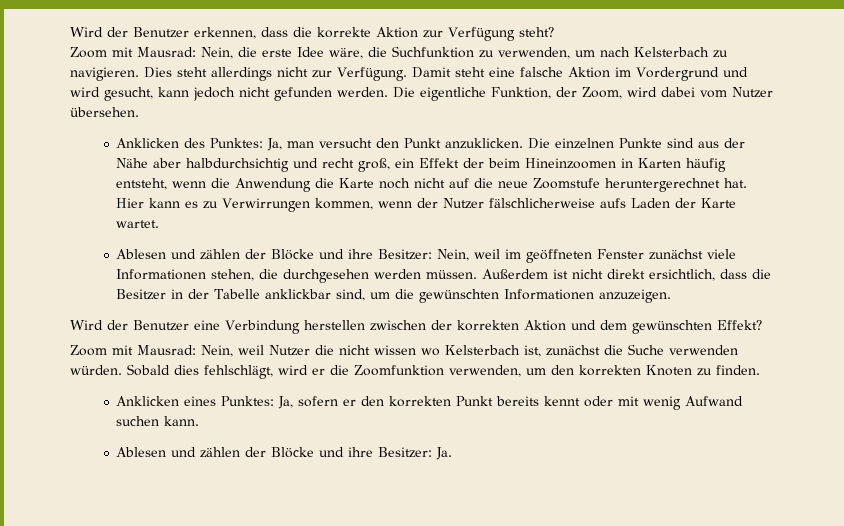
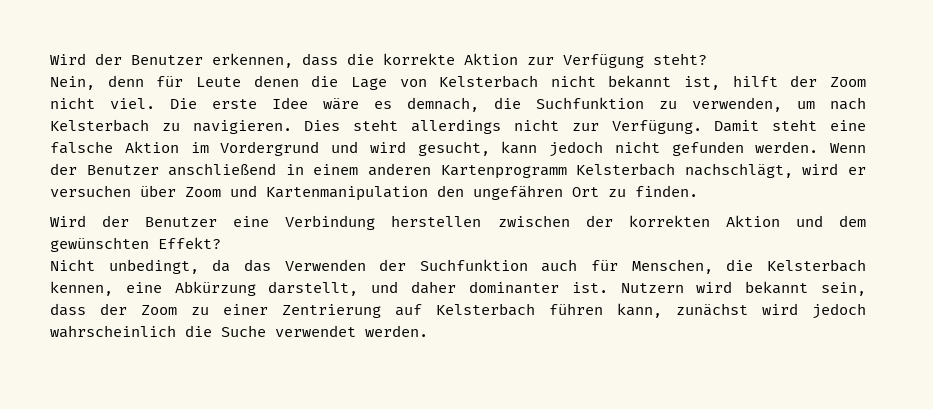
- Zoom mit Mausrad: Nein, die erste Idee wäre, die Suchfunktion zu verwenden, um nach Kelsterbach zu navigieren.
+ Nein, denn für Leute denen die Lage von Kelsterbach nicht bekannt ist, hilft der Zoom nicht viel. Die erste Idee wäre es demnach, die Suchfunktion zu verwenden, um nach Kelsterbach zu navigieren.
- Die eigentliche Funktion, der Zoom, wird dabei vom Nutzer übersehen.
- Anklicken des Punktes: Ja, man versucht den Punkt anzuklicken. Die einzelnen Punkte sind aus der Nähe aber halbdurchsichtig und recht groß, ein Effekt der beim Hineinzoomen in Karten häufig entsteht, wenn die Anwendung die Karte noch nicht auf die neue Zoomstufe heruntergerechnet hat. Hier kann es zu Verwirrungen kommen, wenn der Nutzer fälschlicherweise aufs Laden der Karte wartet.
- Ablesen und zählen der Blöcke und ihre Besitzer: Nein, weil im geöffneten Fenster zunächst viele Informationen stehen, die durchgesehen werden müssen. Außerdem ist nicht direkt ersichtlich, dass die Besitzer in der Tabelle anklickbar sind, um die gewünschten Informationen anzuzeigen.
+ Wenn der Benutzer anschließend in einem anderen Kartenprogramm Kelsterbach nachschlägt, wird er versuchen über Zoom und Kartenmanipulation den ungefähren Ort zu finden.
- Zoom mit Mausrad: Nein, weil Nutzer die nicht wissen wo Kelsterbach ist, zunächst die Suche verwenden würden. Sobald dies fehlschlägt, wird er die Zoomfunktion verwenden, um den korrekten Knoten zu finden.
- Anklicken eines Punktes: Ja, sofern er den korrekten Punkt bereits kennt oder mit wenig Aufwand suchen kann.
- Ablesen und zählen der Blöcke und ihre Besitzer: Ja.
+ Nicht unbedingt, da das Verwenden der Suchfunktion auch für Menschen, die Kelsterbach kennen, eine Abkürzung darstellt, und daher dominanter ist. Nutzern wird bekannt sein, dass der Zoom zu einer Zentrierung auf Kelsterbach führen kann, zunächst wird jedoch wahrscheinlich die Suche verwendet werden.

